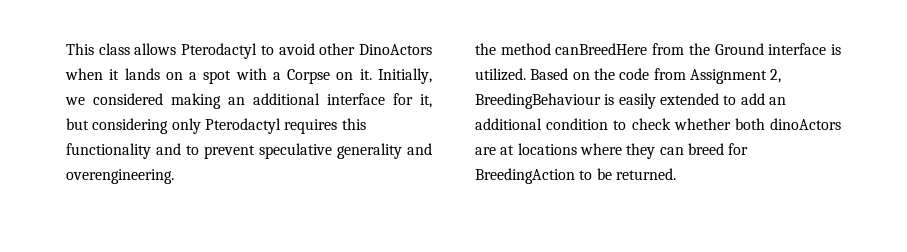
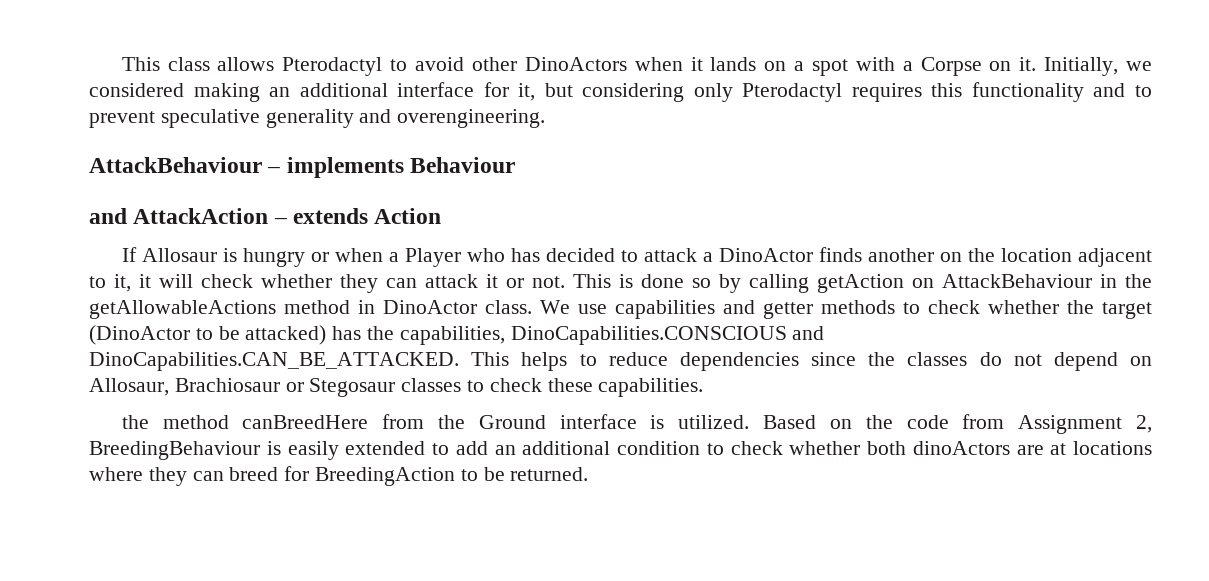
+ AttackBehaviour – implements Behaviour
+ and AttackAction – extends Action
+ If Allosaur is hungry or when a Player who has decided to attack a DinoActor finds another on the location adjacent to it, it will check whether they can attack it or not. This is done so by calling getAction on AttackBehaviour in the getAllowableActions method in DinoActor class. We use capabilities and getter methods to check whether the target (DinoActor to be attacked) has the capabilities, DinoCapabilities.CONSCIOUS and DinoCapabilities.CAN_BE_ATTACKED. This helps to reduce dependencies since the classes do not depend on Allosaur, Brachiosaur or Stegosaur classes to check these capabilities.

